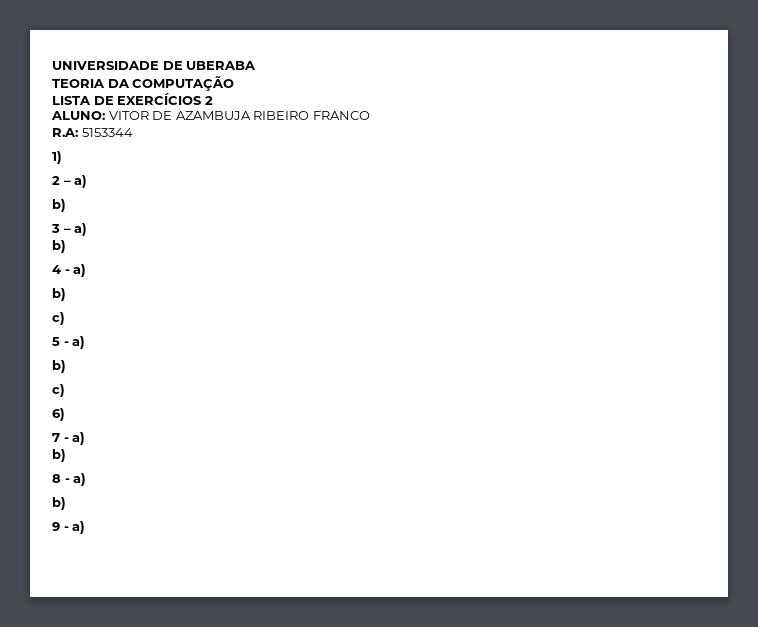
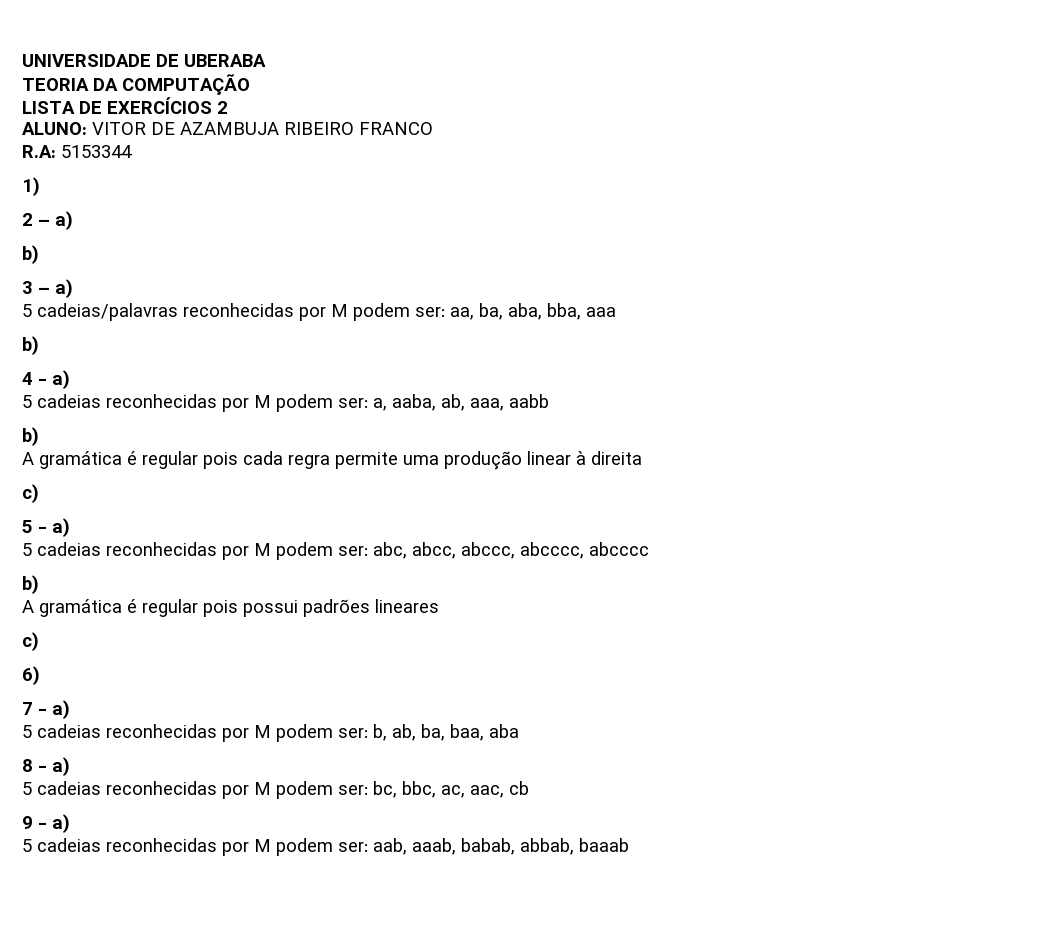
  3 – a)
+ 5 cadeias/palavras reconhecidas por M podem ser: aa, ba, aba, bba, aaa
  b)
  4 - a)
+ 5 cadeias reconhecidas por M podem ser: a, aaba, ab, aaa, aabb
  b)
+ A gramática é regular pois cada regra permite uma produção linear à direita
  c)
  5 - a)
+ 5 cadeias reconhecidas por M podem ser: abc, abcc, abccc, abcccc, abcccc
  b)
+ A gramática é regular pois possui padrões lineares
  7 - a)
- b)
+ 5 cadeias reconhecidas por M podem ser: b, ab, ba, baa, aba
  8 - a)
- b)
+ 5 cadeias reconhecidas por M podem ser: bc, bbc, ac, aac, cb
  9 - a)
+ 5 cadeias reconhecidas por M podem ser: aab, aaab, babab, abbab, baaab

